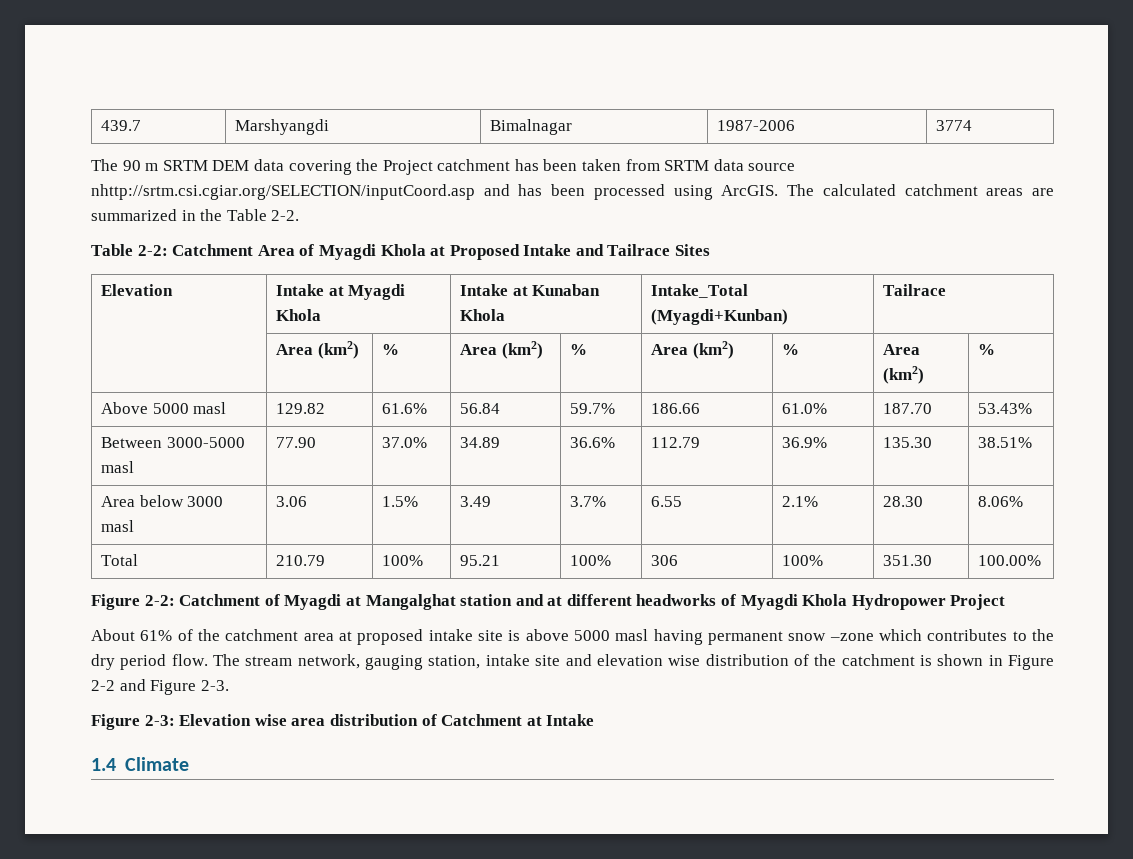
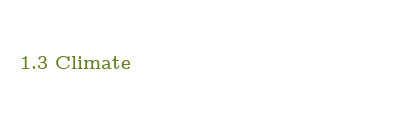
- 439.7 | Marshyangdi | Bimalnagar | 1987-2006 | 3774
- The 90 m SRTM DEM data covering the Project catchment has been taken from SRTM data source nhttp://srtm.csi.cgiar.org/SELECTION/inputCoord.asp and has been processed using ArcGIS. The calculated catchment areas are summarized in the Table 2-2.
- Table 2-2: Catchment Area of Myagdi Khola at Proposed Intake and Tailrace Sites
- Elevation | Intake at Myagdi Khola | Intake at Kunaban Khola | Intake_Total (Myagdi+Kunban) | Tailrace
- | Area (km2) | % | Area (km2) | % | Area (km2) | % | Area (km2) | %
- Above 5000 masl | 129.82 | 61.6% | 56.84 | 59.7% | 186.66 | 61.0% | 187.70 | 53.43%
- Between 3000-5000 masl | 77.90 | 37.0% | 34.89 | 36.6% | 112.79 | 36.9% | 135.30 | 38.51%
- Area below 3000 masl | 3.06 | 1.5% | 3.49 | 3.7% | 6.55 | 2.1% | 28.30 | 8.06%
- Total | 210.79 | 100% | 95.21 | 100% | 306 | 100% | 351.30 | 100.00%
- Figure 2-2: Catchment of Myagdi at Mangalghat station and at different headworks of Myagdi Khola Hydropower Project
- About 61% of the catchment area at proposed intake site is above 5000 masl having permanent snow –zone which contributes to the dry period flow. The stream network, gauging station, intake site and elevation wise distribution of the catchment is shown in Figure 2-2 and Figure 2-3.
- Figure 2-3: Elevation wise area distribution of Catchment at Intake
- 1.4 Climate
+ 1.3 Climate

